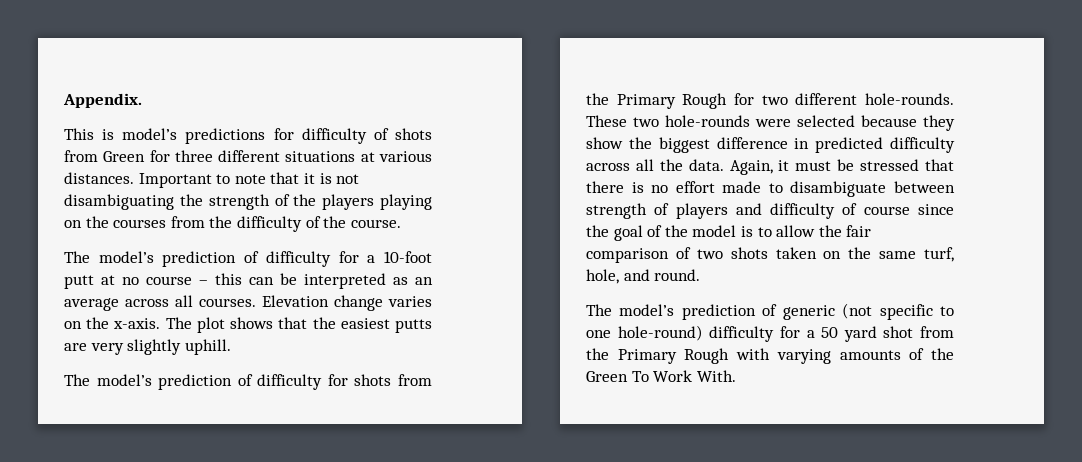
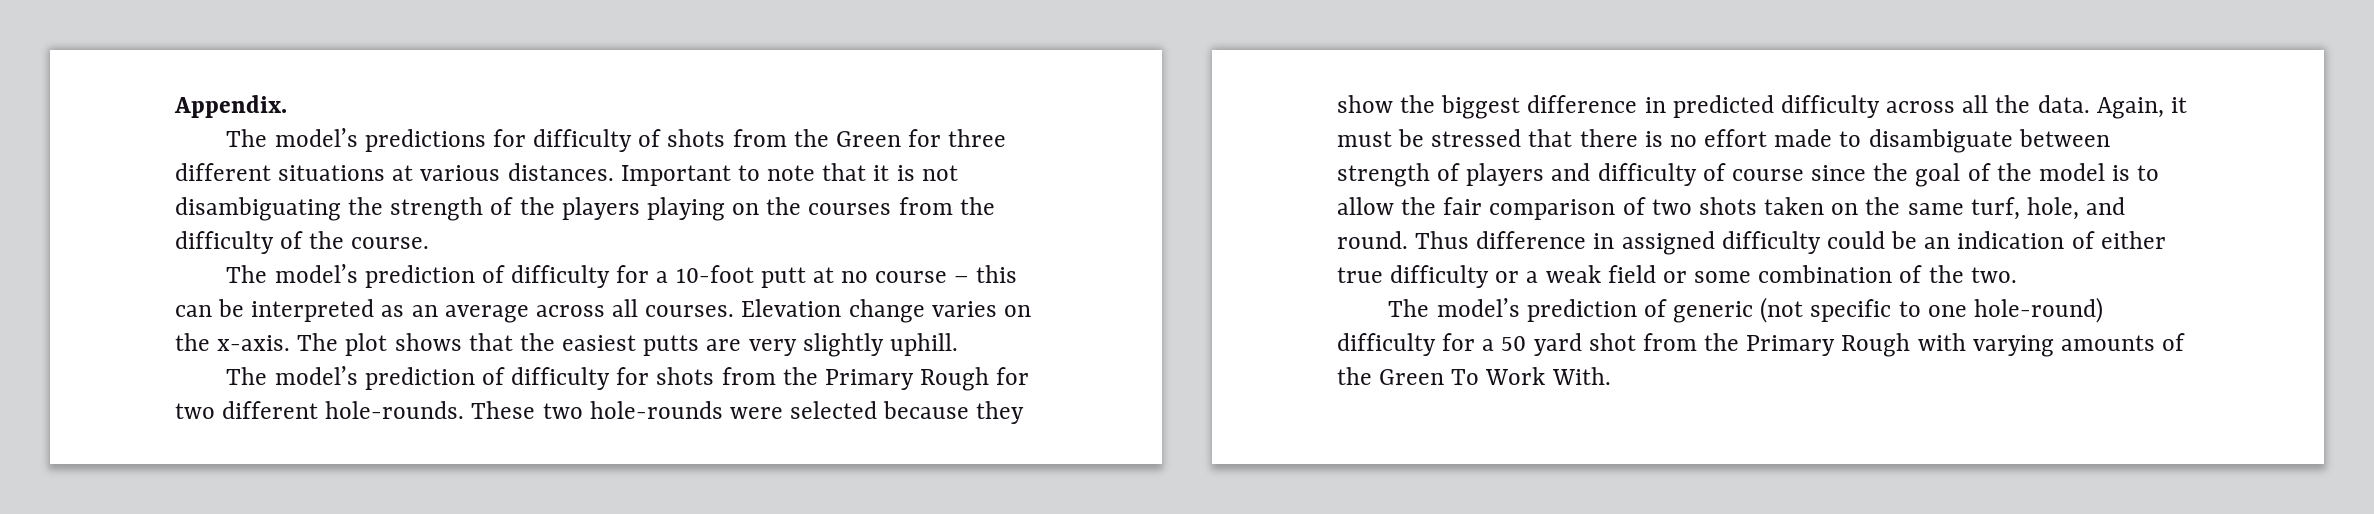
- This is model’s predictions for difficulty of shots from Green for three different situations at various distances.
+ The model’s predictions for difficulty of shots from the Green for three different situations at various distances.
+ Thus difference in assigned difficulty could be an indication of either true difficulty or a weak field or some combination of the two.

